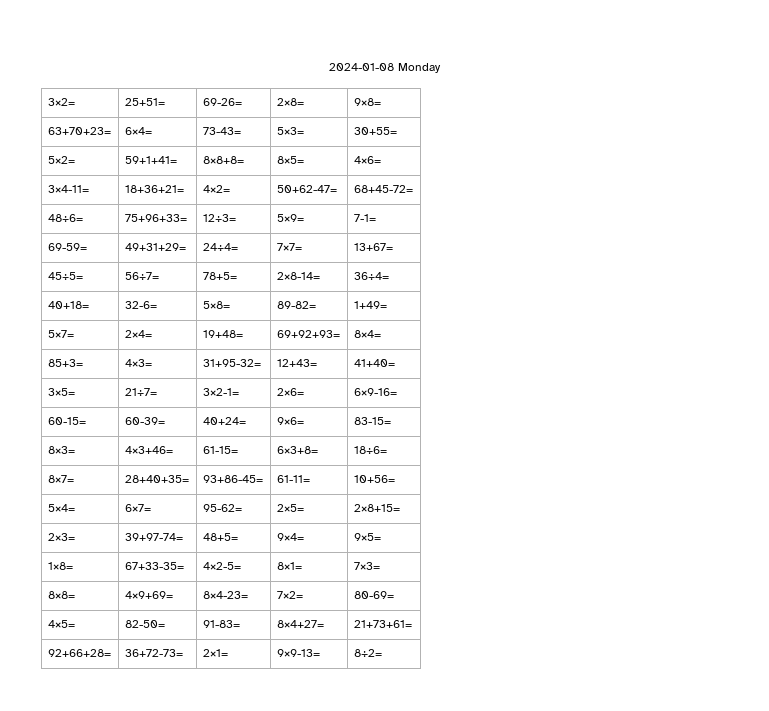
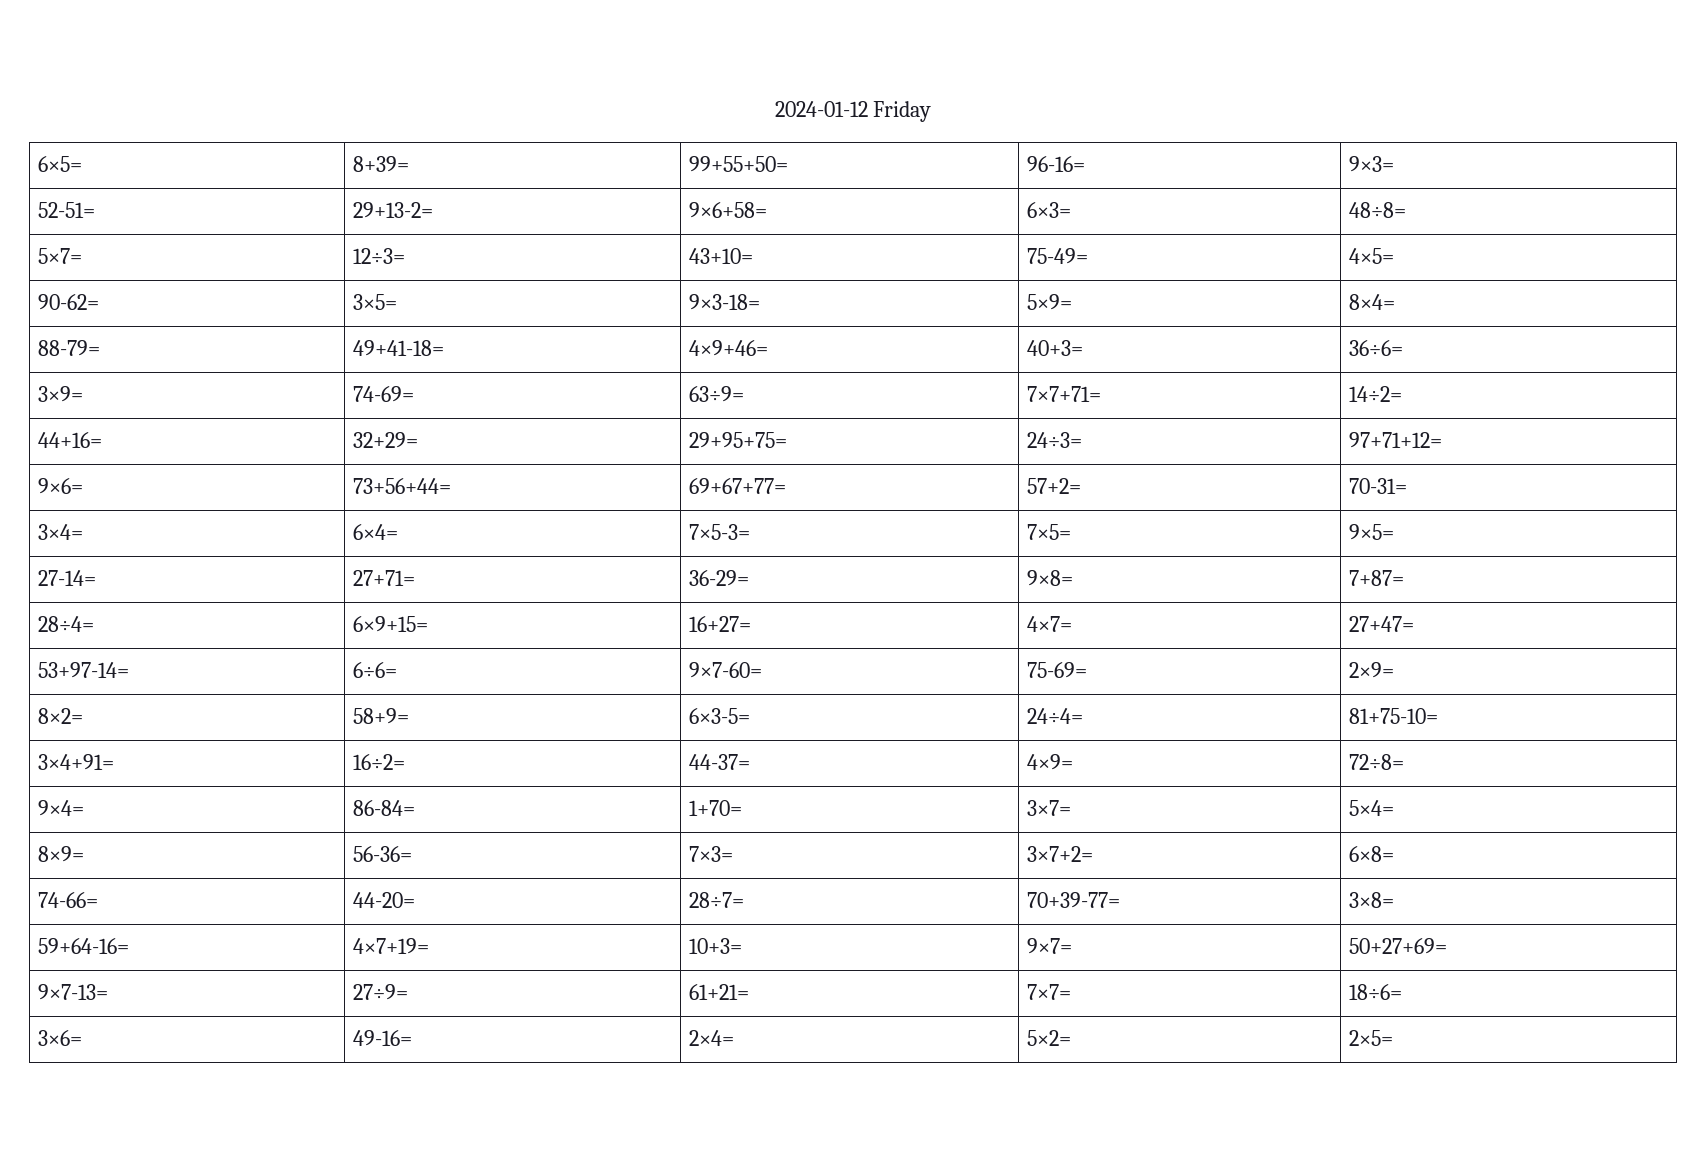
- 2024-01-08 Monday
- 3×2= | 25+51= | 69-26= | 2×8= | 9×8=
- 63+70+23= | 6×4= | 73-43= | 5×3= | 30+55=
- 5×2= | 59+1+41= | 8×8+8= | 8×5= | 4×6=
- 3×4-11= | 18+36+21= | 4×2= | 50+62-47= | 68+45-72=
- 48÷6= | 75+96+33= | 12÷3= | 5×9= | 7-1=
- 69-59= | 49+31+29= | 24÷4= | 7×7= | 13+67=
- 45÷5= | 56÷7= | 78+5= | 2×8-14= | 36÷4=
- 40+18= | 32-6= | 5×8= | 89-82= | 1+49=
- 5×7= | 2×4= | 19+48= | 69+92+93= | 8×4=
- 85+3= | 4×3= | 31+95-32= | 12+43= | 41+40=
- 3×5= | 21÷7= | 3×2-1= | 2×6= | 6×9-16=
- 60-15= | 60-39= | 40+24= | 9×6= | 83-15=
- 8×3= | 4×3+46= | 61-15= | 6×3+8= | 18÷6=
- 8×7= | 28+40+35= | 93+86-45= | 61-11= | 10+56=
- 5×4= | 6×7= | 95-62= | 2×5= | 2×8+15=
- 2×3= | 39+97-74= | 48+5= | 9×4= | 9×5=
- 1×8= | 67+33-35= | 4×2-5= | 8×1= | 7×3=
- 8×8= | 4×9+69= | 8×4-23= | 7×2= | 80-69=
- 4×5= | 82-50= | 91-83= | 8×4+27= | 21+73+61=
- 92+66+28= | 36+72-73= | 2×1= | 9×9-13= | 8÷2=
+ 2024-01-12 Friday
+ 6×5= | 8+39= | 99+55+50= | 96-16= | 9×3=
+ 52-51= | 29+13-2= | 9×6+58= | 6×3= | 48÷8=
+ 5×7= | 12÷3= | 43+10= | 75-49= | 4×5=
+ 90-62= | 3×5= | 9×3-18= | 5×9= | 8×4=
+ 88-79= | 49+41-18= | 4×9+46= | 40+3= | 36÷6=
+ 3×9= | 74-69= | 63÷9= | 7×7+71= | 14÷2=
+ 44+16= | 32+29= | 29+95+75= | 24÷3= | 97+71+12=
+ 9×6= | 73+56+44= | 69+67+77= | 57+2= | 70-31=
+ 3×4= | 6×4= | 7×5-3= | 7×5= | 9×5=
+ 27-14= | 27+71= | 36-29= | 9×8= | 7+87=
+ 28÷4= | 6×9+15= | 16+27= | 4×7= | 27+47=
+ 53+97-14= | 6÷6= | 9×7-60= | 75-69= | 2×9=
+ 8×2= | 58+9= | 6×3-5= | 24÷4= | 81+75-10=
+ 3×4+91= | 16÷2= | 44-37= | 4×9= | 72÷8=
+ 9×4= | 86-84= | 1+70= | 3×7= | 5×4=
+ 8×9= | 56-36= | 7×3= | 3×7+2= | 6×8=
+ 74-66= | 44-20= | 28÷7= | 70+39-77= | 3×8=
+ 59+64-16= | 4×7+19= | 10+3= | 9×7= | 50+27+69=
+ 9×7-13= | 27÷9= | 61+21= | 7×7= | 18÷6=
+ 3×6= | 49-16= | 2×4= | 5×2= | 2×5=

